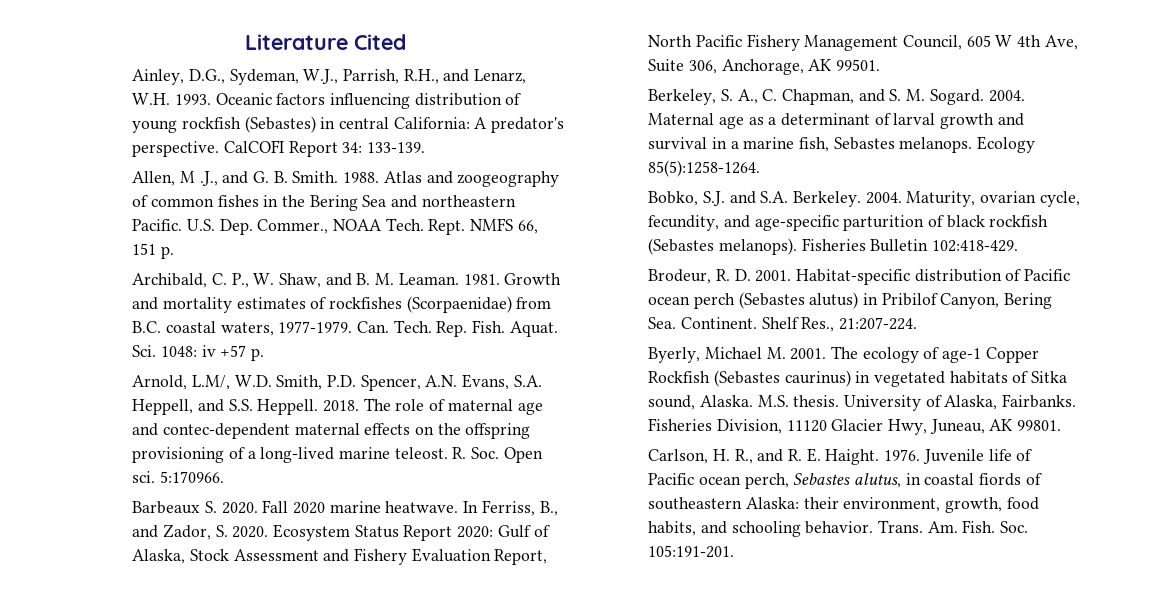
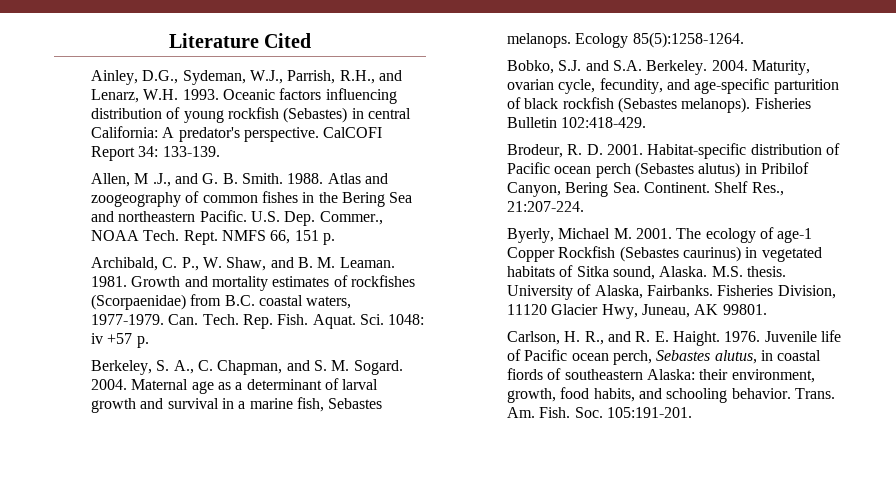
- Arnold, L.M/, W.D. Smith, P.D. Spencer, A.N. Evans, S.A. Heppell, and S.S. Heppell. 2018. The role of maternal age and contec-dependent maternal effects on the offspring provisioning of a long-lived marine teleost. R. Soc. Open sci. 5:170966.
- Barbeaux S. 2020. Fall 2020 marine heatwave. In Ferriss, B., and Zador, S. 2020. Ecosystem Status Report 2020: Gulf of Alaska, Stock Assessment and Fishery Evaluation Report, North Pacific Fishery Management Council, 605 W 4th Ave, Suite 306, Anchorage, AK 99501.

